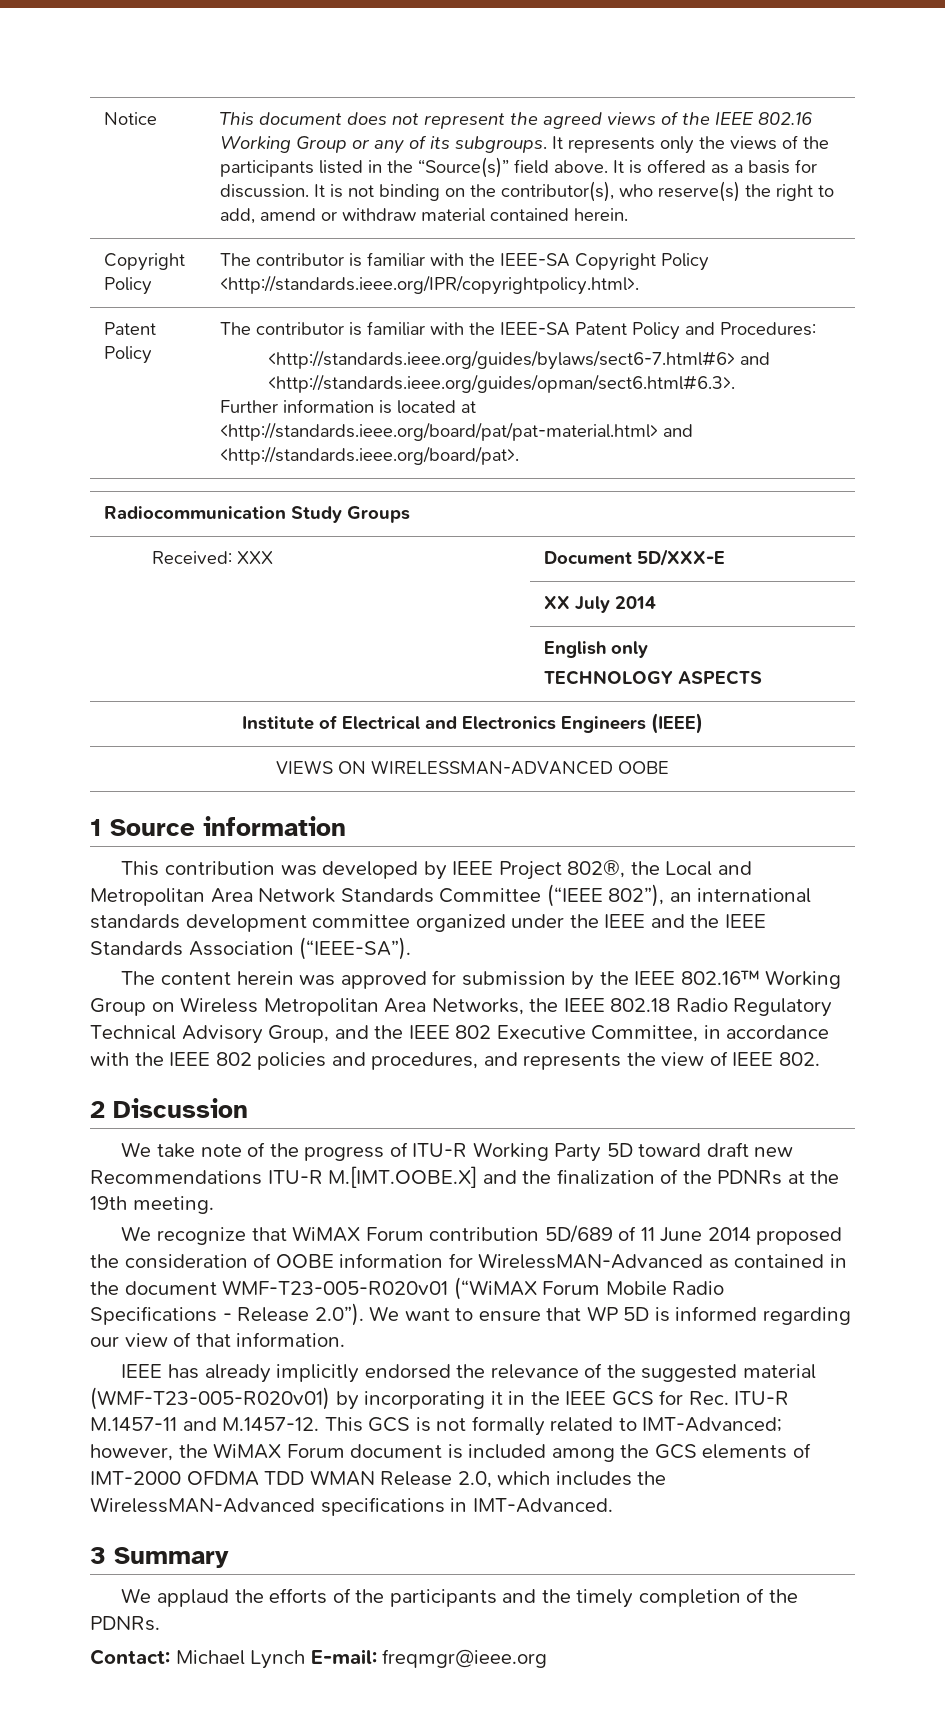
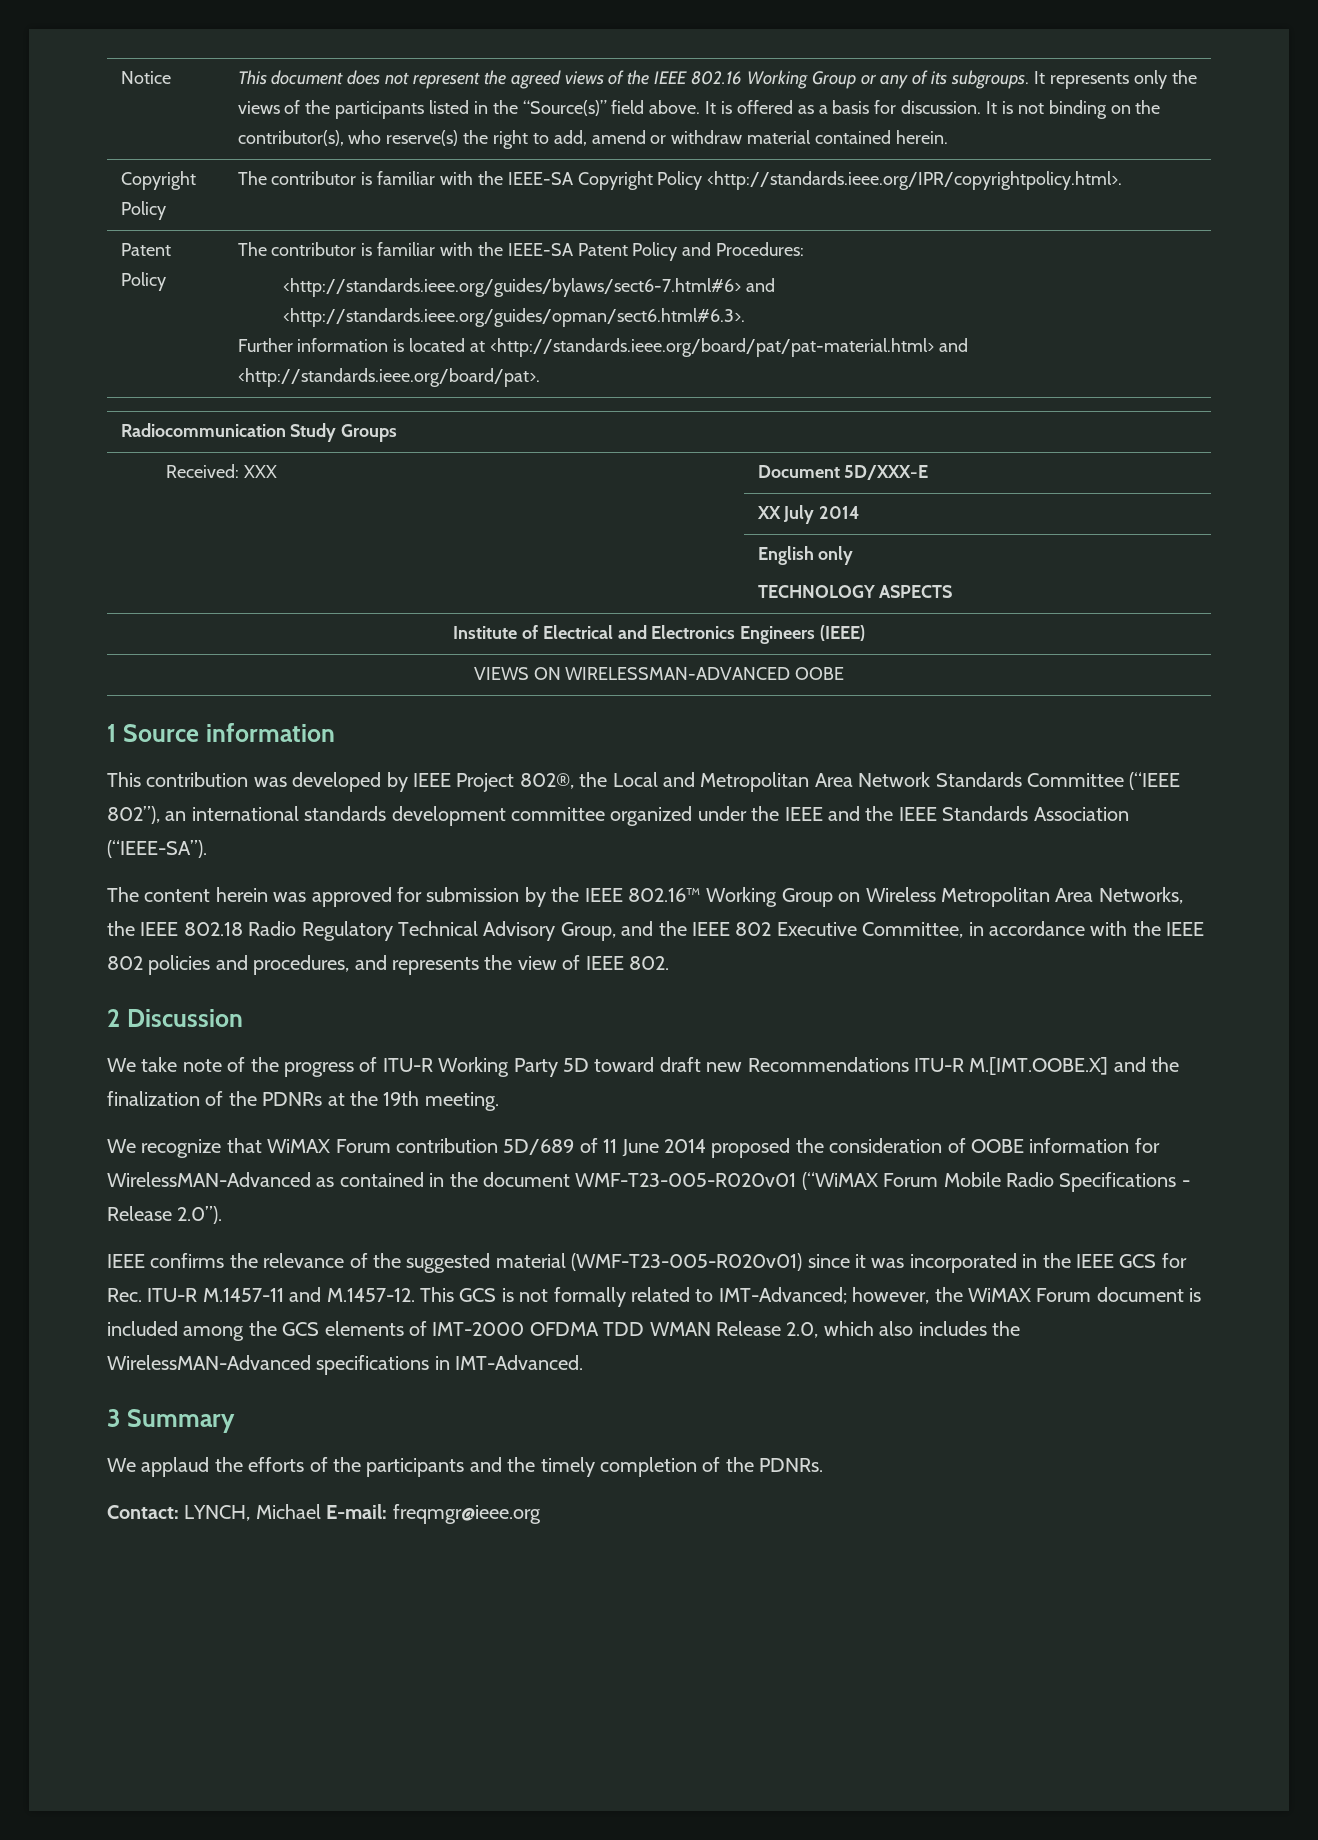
- We recognize that WiMAX Forum contribution 5D/689 of 11 June 2014 proposed the consideration of OOBE information for WirelessMAN-Advanced as contained in the document WMF-T23-005-R020v01 (“WiMAX Forum Mobile Radio Specifications - Release 2.0”). We want to ensure that WP 5D is informed regarding our view of that information.
- IEEE has already implicitly endorsed the relevance of the suggested material (WMF-T23-005-R020v01) by incorporating it in the IEEE GCS for Rec. ITU-R M.1457-11 and M.1457-12. This GCS is not formally related to IMT-Advanced;
+ We recognize that WiMAX Forum contribution 5D/689 of 11 June 2014 proposed the consideration of OOBE information for WirelessMAN-Advanced as contained in the document WMF-T23-005-R020v01 (“WiMAX Forum Mobile Radio Specifications - Release 2.0”).
+ IEEE confirms the relevance of the suggested material (WMF-T23-005-R020v01) since it was incorporated in the IEEE GCS for Rec. ITU-R M.1457-11 and M.1457-12. This GCS is not formally related to IMT-Advanced;
- however, the WiMAX Forum document is included among the GCS elements of IMT-2000 OFDMA TDD WMAN Release 2.0, which includes the WirelessMAN-Advanced specifications in IMT-Advanced.
+ however, the WiMAX Forum document is included among the GCS elements of IMT-2000 OFDMA TDD WMAN Release 2.0, which also includes the WirelessMAN-Advanced specifications in IMT-Advanced.
- Contact: Michael Lynch E-mail: freqmgr@ieee.org
+ Contact: LYNCH, Michael E-mail: freqmgr@ieee.org

